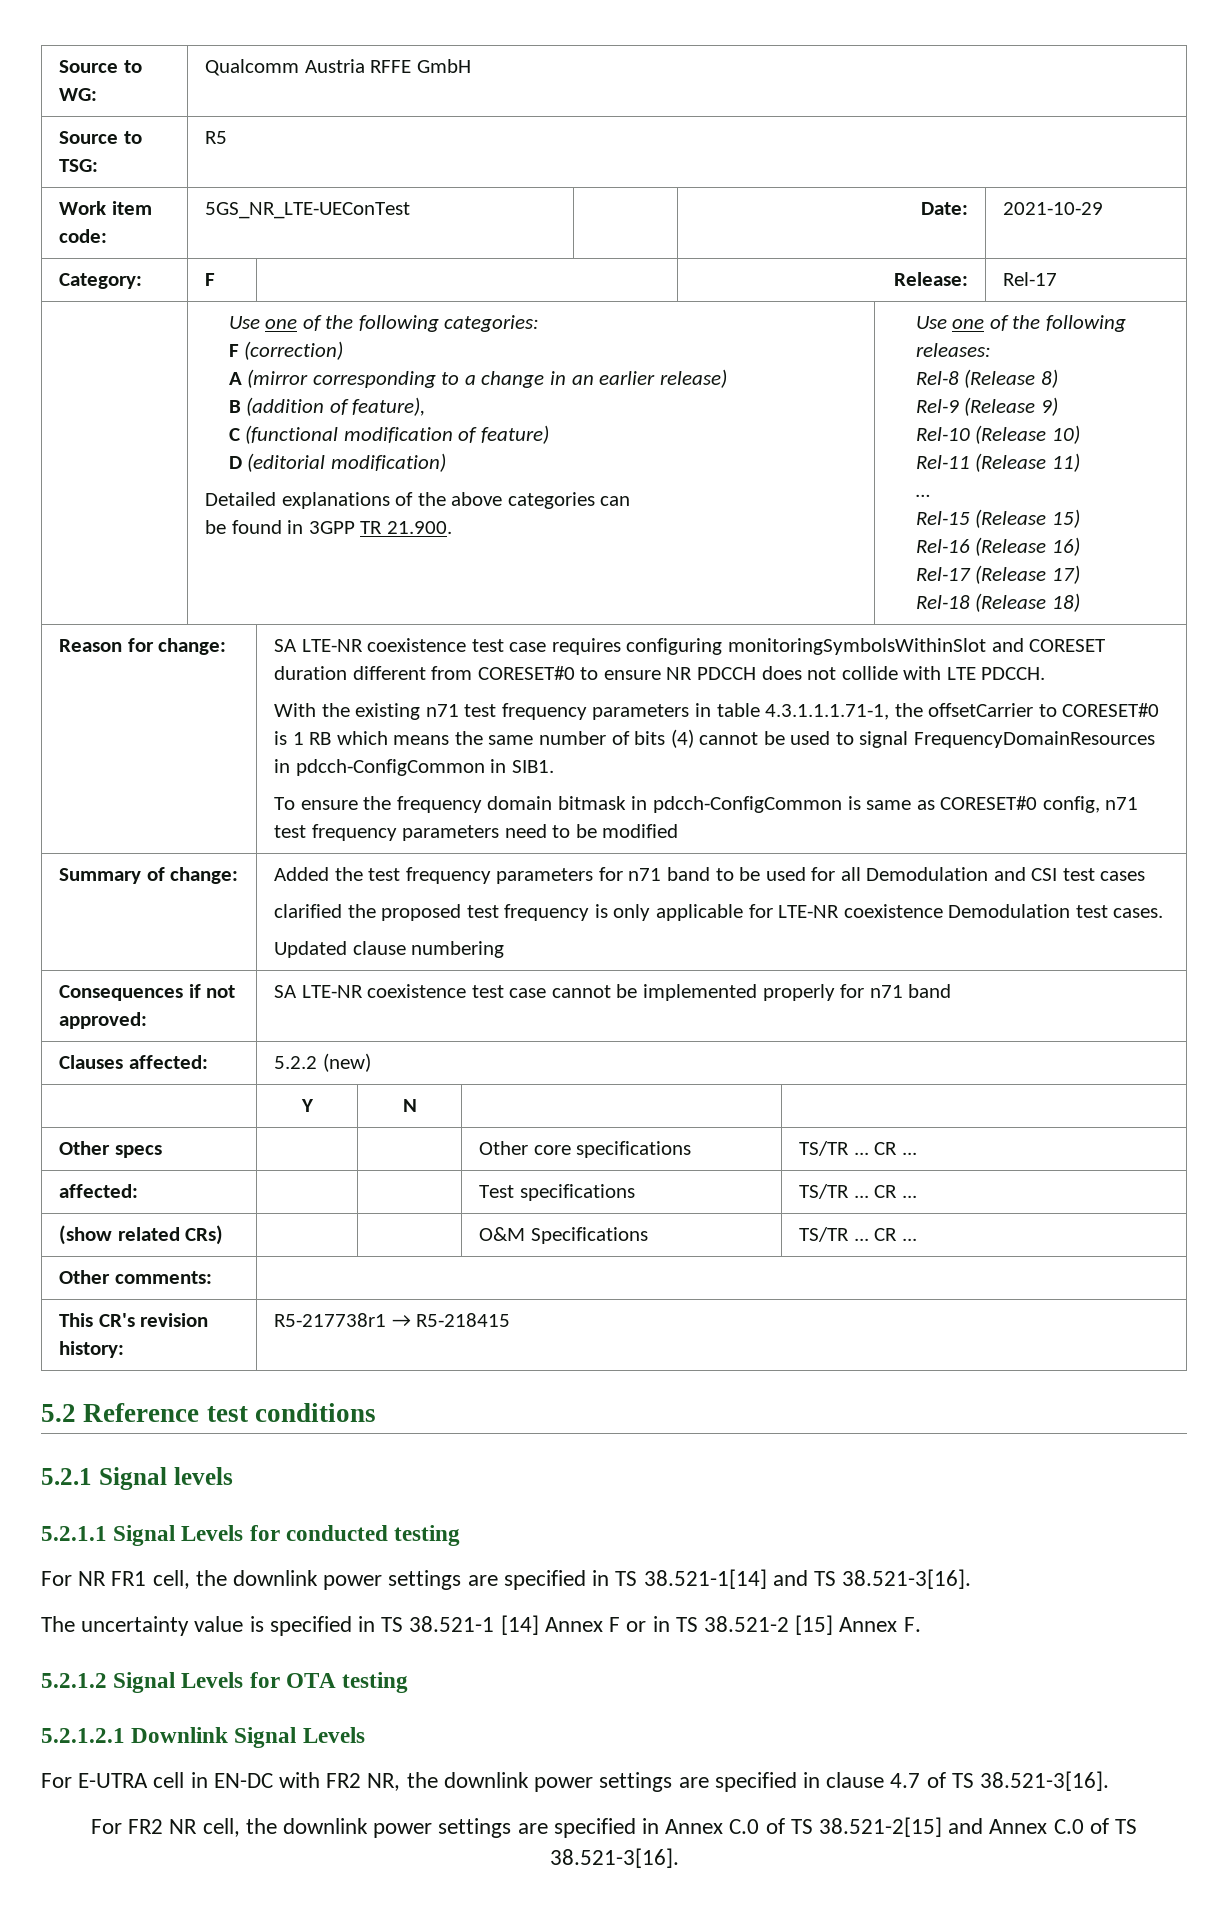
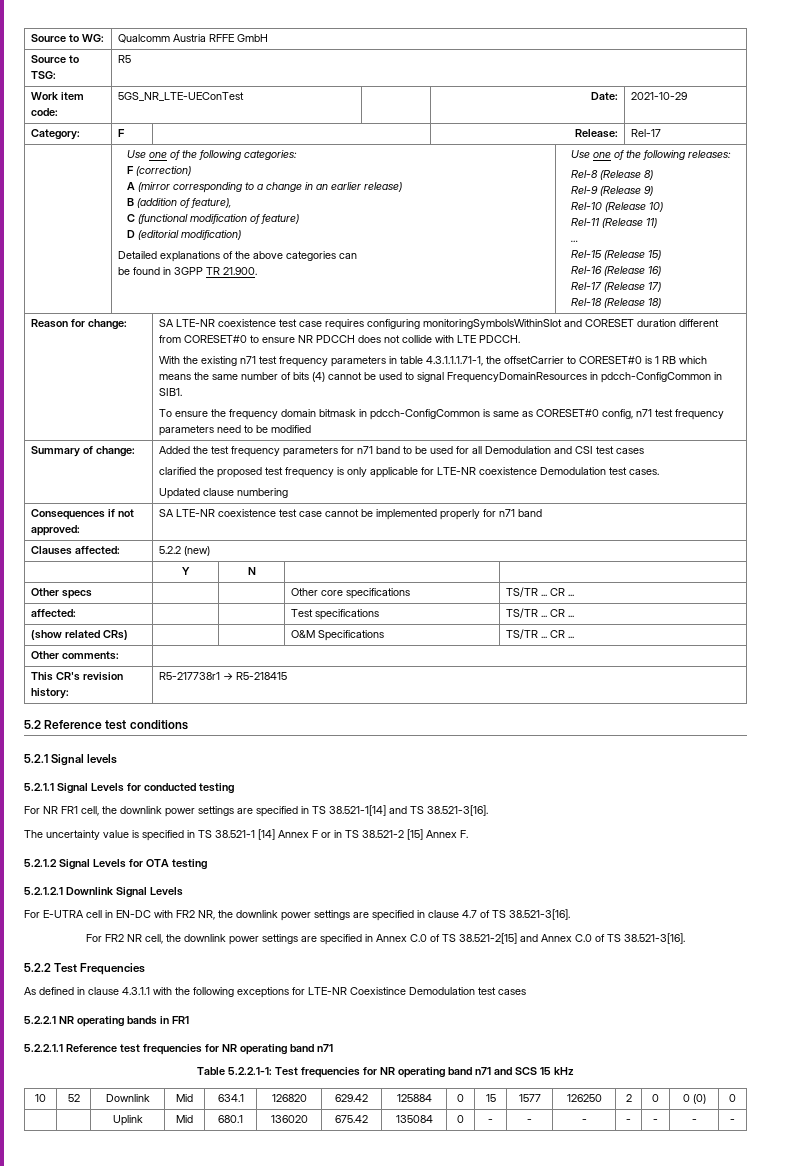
+ 5.2.2 Test Frequencies
+ As defined in clause 4.3.1.1 with the following exceptions for LTE-NR Coexistince Demodulation test cases
+ 5.2.2.1 NR operating bands in FR1
+ 5.2.2.1.1 Reference test frequencies for NR operating band n71
+ Table 5.2.2.1-1: Test frequencies for NR operating band n71 and SCS 15 kHz
+ 10 | 52 | Downlink | Mid | 634.1 | 126820 | 629.42 | 125884 | 0 | 15 | 1577 | 126250 | 2 | 0 | 0 (0) | 0
+ | | Uplink | Mid | 680.1 | 136020 | 675.42 | 135084 | 0 | - | - | - | - | - | - | -

